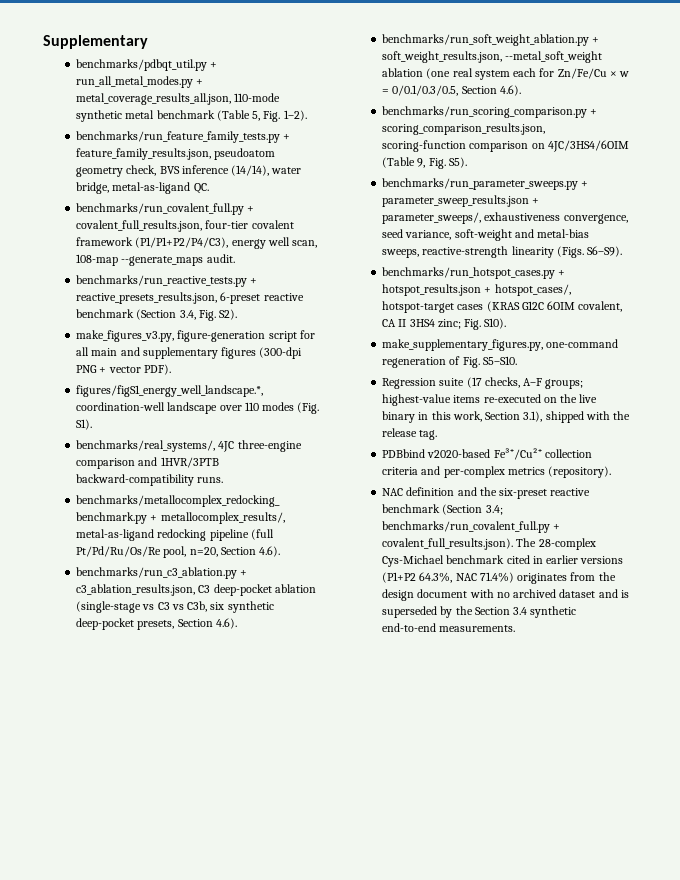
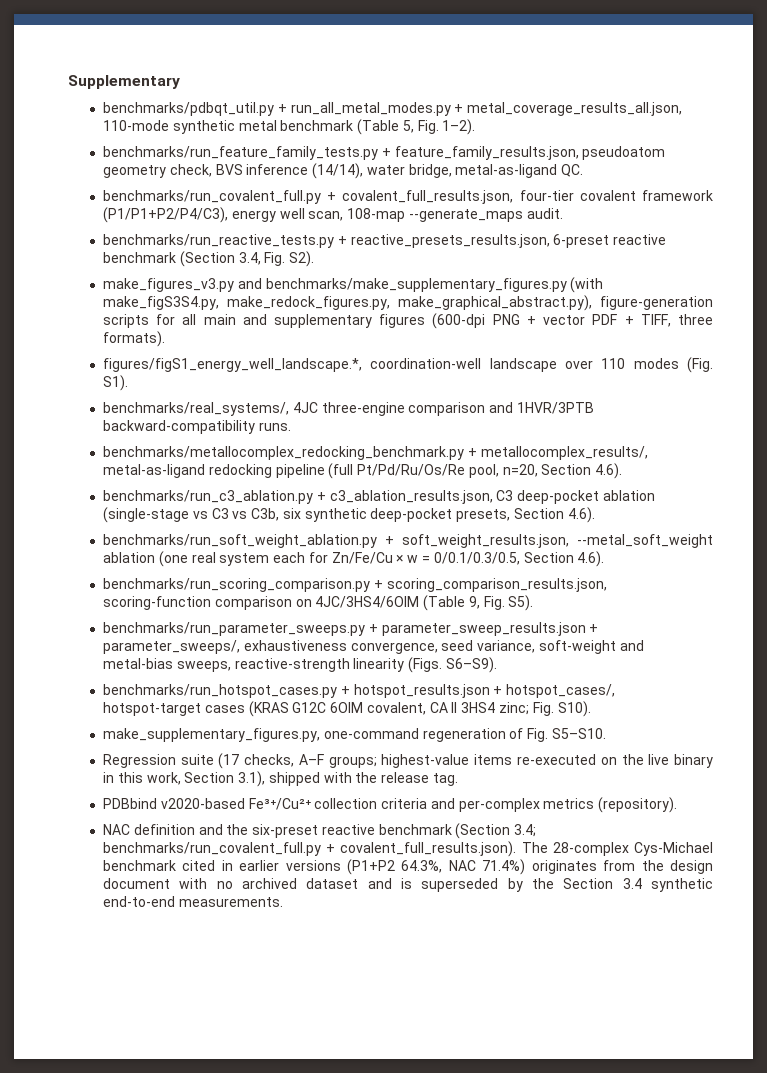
- make_figures_v3.py, figure-generation script for all main and supplementary figures (300-dpi PNG + vector PDF).
+ make_figures_v3.py and benchmarks/make_supplementary_figures.py (with make_figS3S4.py, make_redock_figures.py, make_graphical_abstract.py), figure-generation scripts for all main and supplementary figures (600-dpi PNG + vector PDF + TIFF, three formats).

